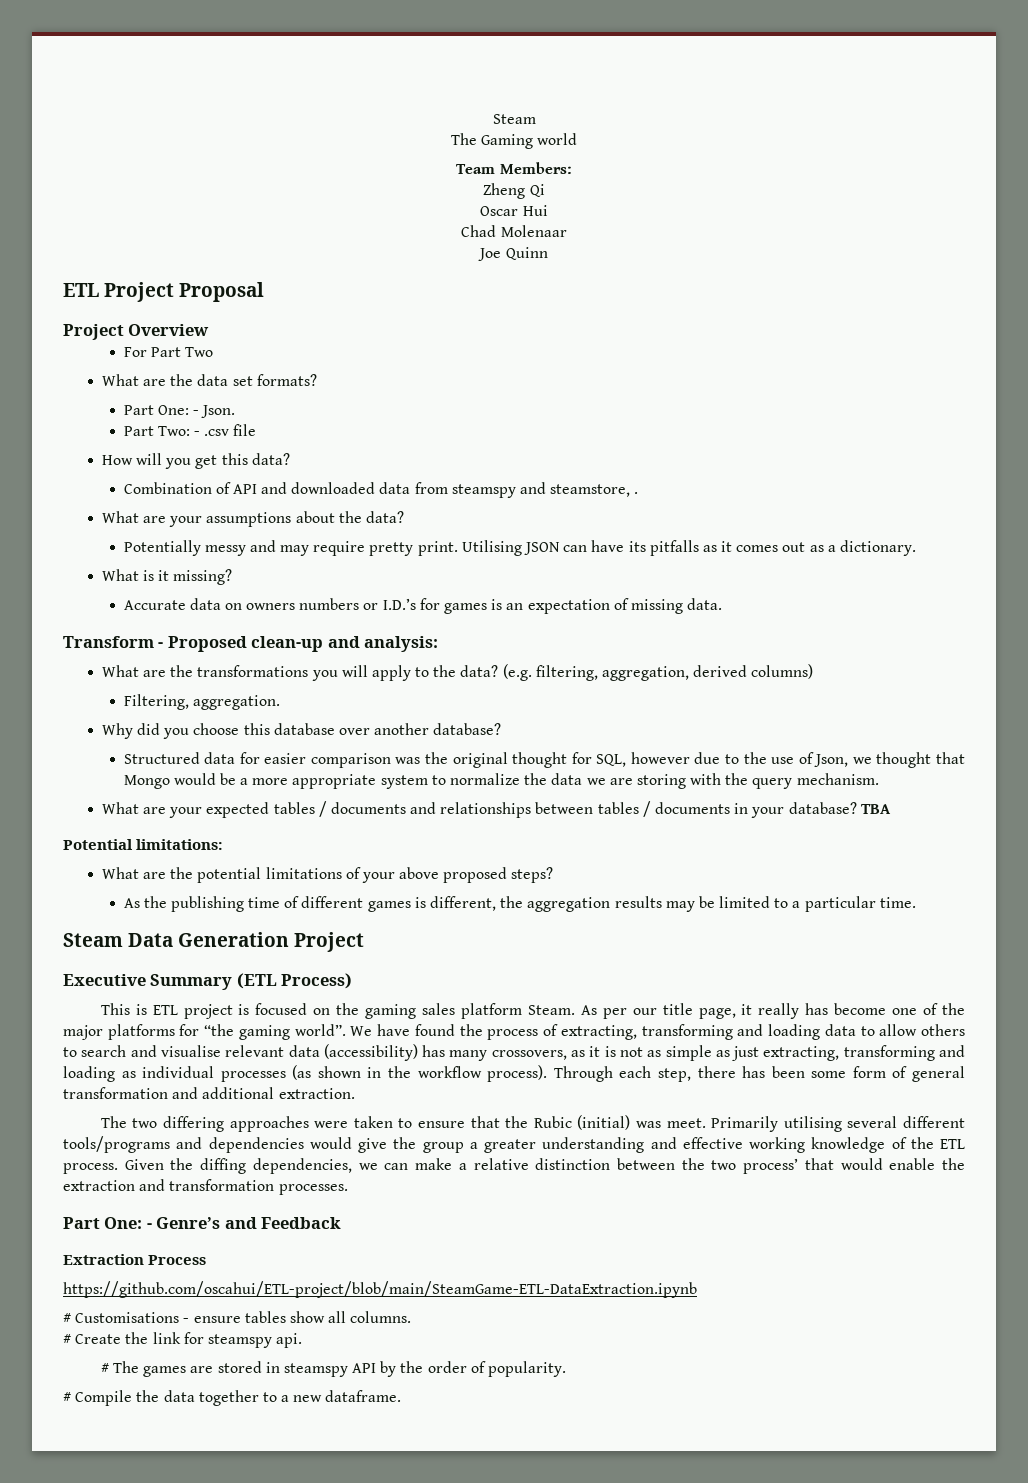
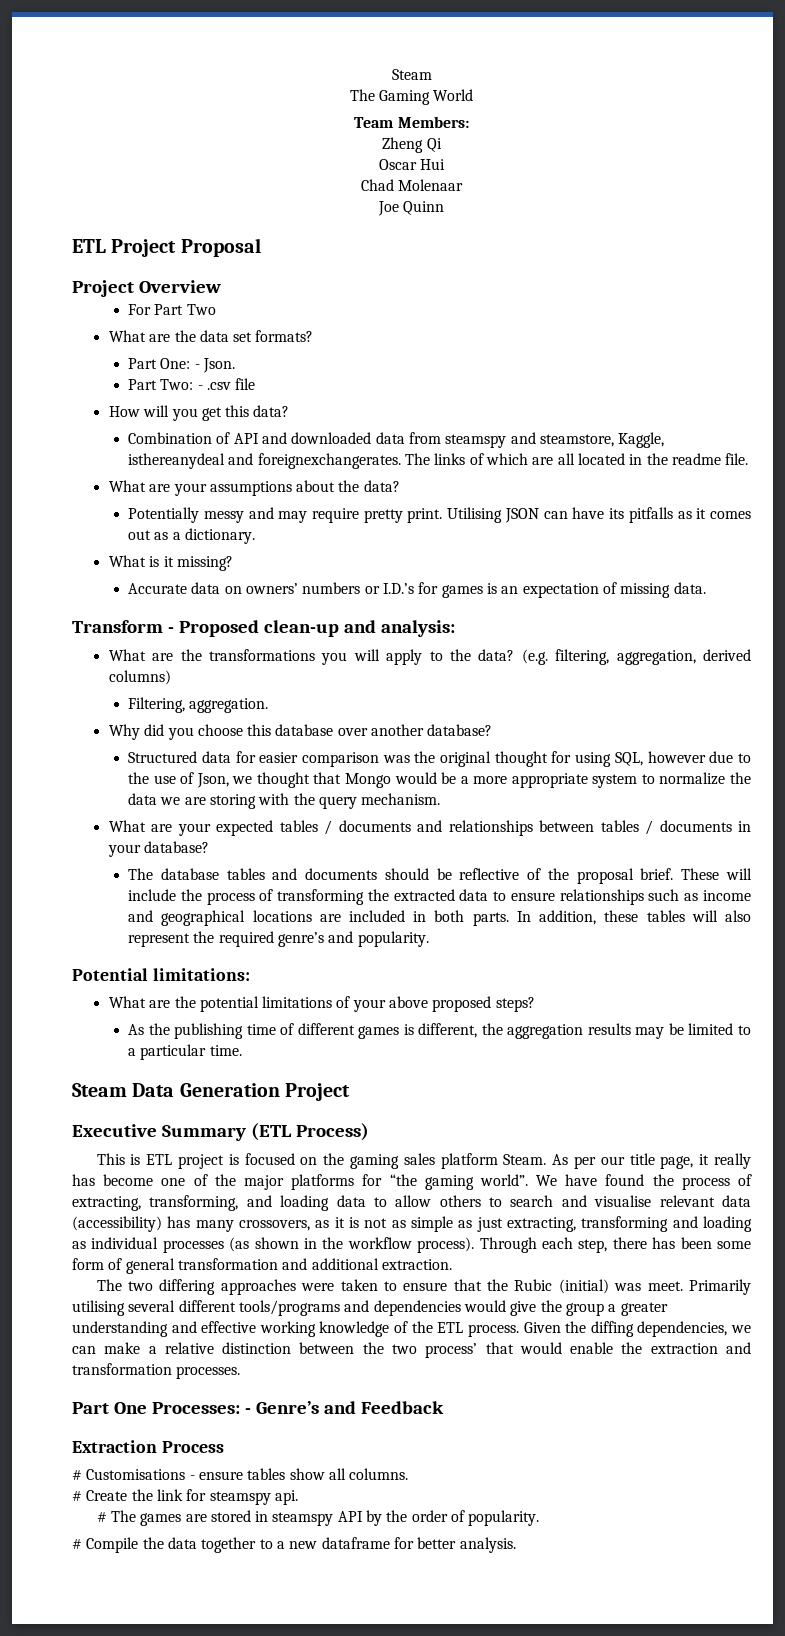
- The Gaming world
+ The Gaming World
- Combination of API and downloaded data from steamspy and steamstore, .
+ Combination of API and downloaded data from steamspy and steamstore, Kaggle, isthereanydeal and foreignexchangerates. The links of which are all located in the readme file.
- Accurate data on owners numbers or I.D.’s for games is an expectation of missing data.
+ Accurate data on owners’ numbers or I.D.’s for games is an expectation of missing data.
- Structured data for easier comparison was the original thought for SQL, however due to the use of Json, we thought that Mongo would be a more appropriate system to normalize the data we are storing with the query mechanism.
+ Structured data for easier comparison was the original thought for using SQL, however due to the use of Json, we thought that Mongo would be a more appropriate system to normalize the data we are storing with the query mechanism.
- What are your expected tables / documents and relationships between tables / documents in your database? TBA
+ What are your expected tables / documents and relationships between tables / documents in your database?
+ The database tables and documents should be reflective of the proposal brief. These will include the process of transforming the extracted data to ensure relationships such as income and geographical locations are included in both parts. In addition, these tables will also represent the required genre’s and popularity.
- We have found the process of extracting, transforming and loading data to allow others to search and visualise relevant data (accessibility) has many crossovers, as it is not as simple as just extracting, transforming and loading as individual processes (as shown in the workflow process).
+ We have found the process of extracting, transforming, and loading data to allow others to search and visualise relevant data (accessibility) has many crossovers, as it is not as simple as just extracting, transforming and loading as individual processes (as shown in the workflow process).
- Part One: - Genre’s and Feedback
+ Part One Processes: - Genre’s and Feedback
- https://github.com/oscahui/ETL-project/blob/main/SteamGame-ETL-DataExtraction.ipynb
- # Compile the data together to a new dataframe.
+ # Compile the data together to a new dataframe for better analysis.

